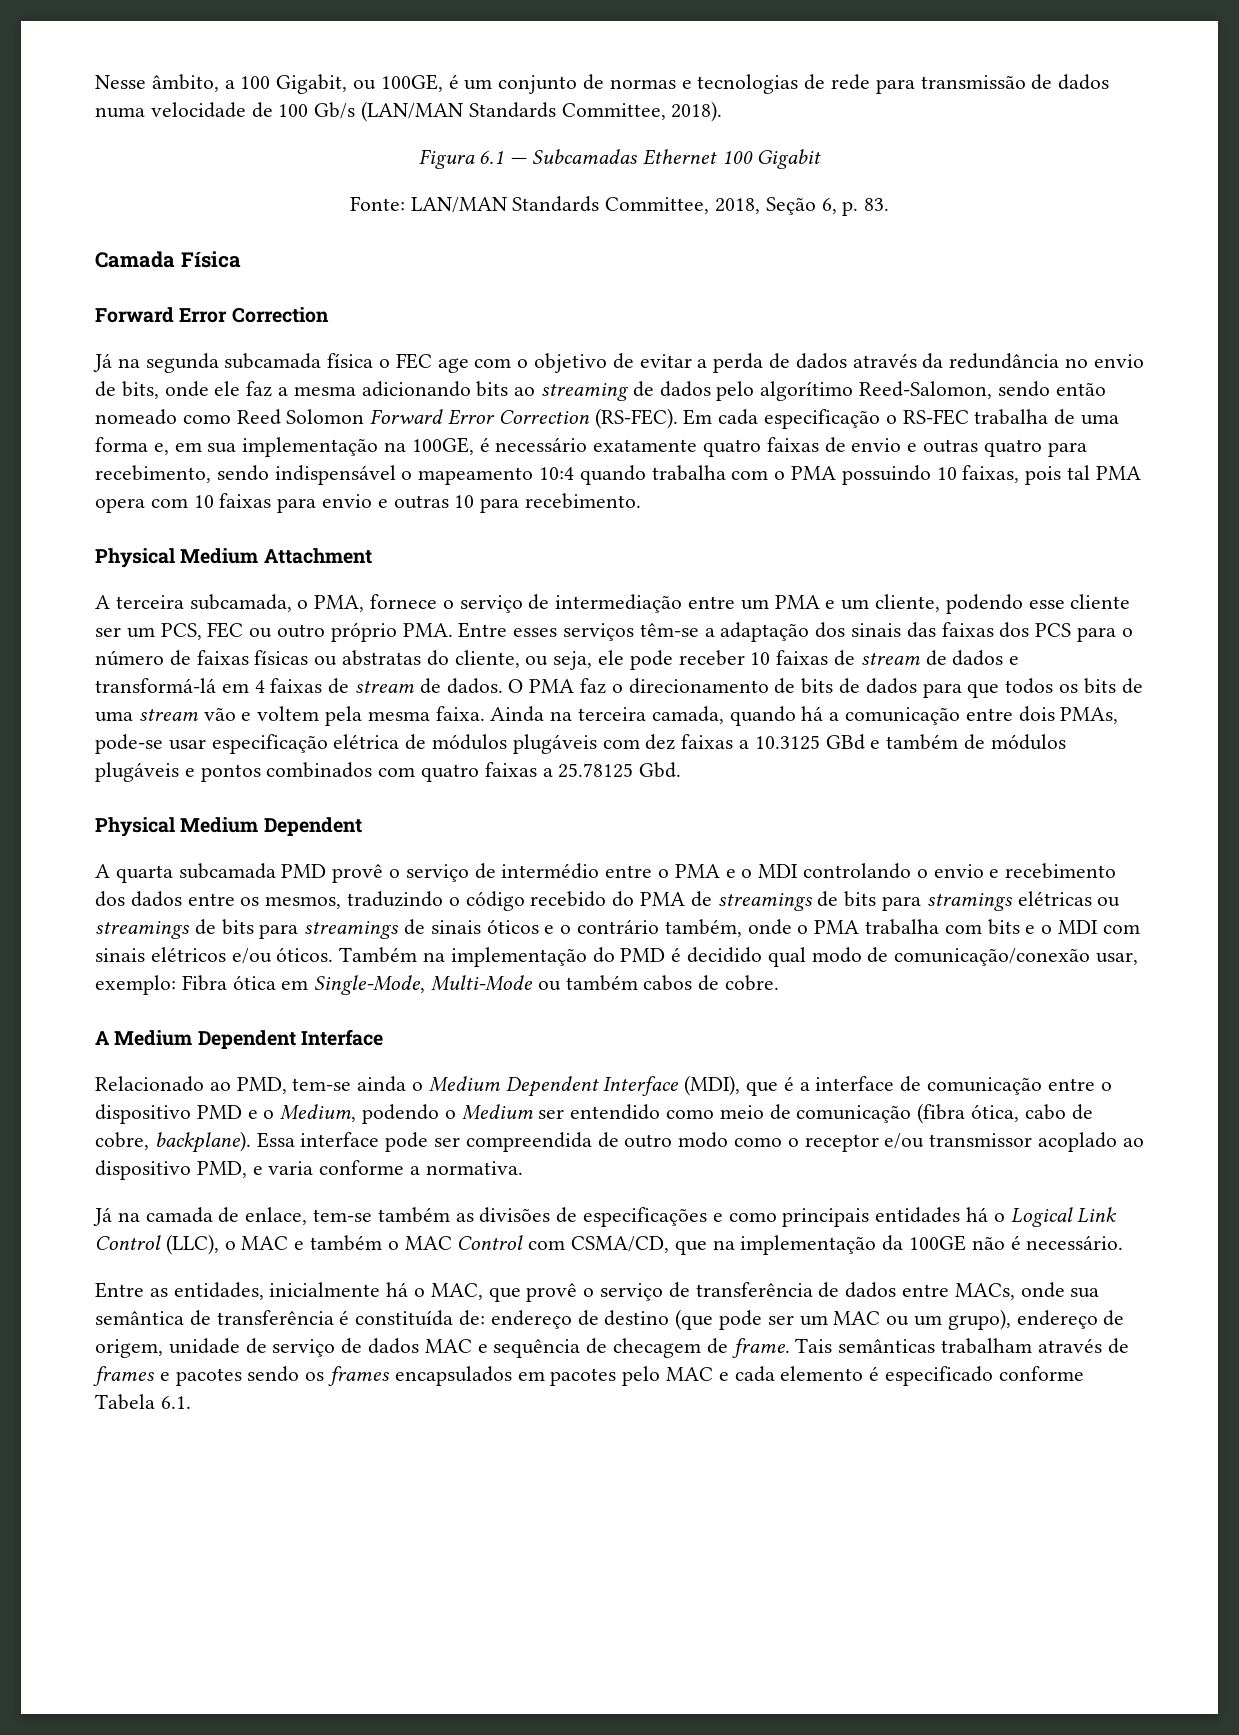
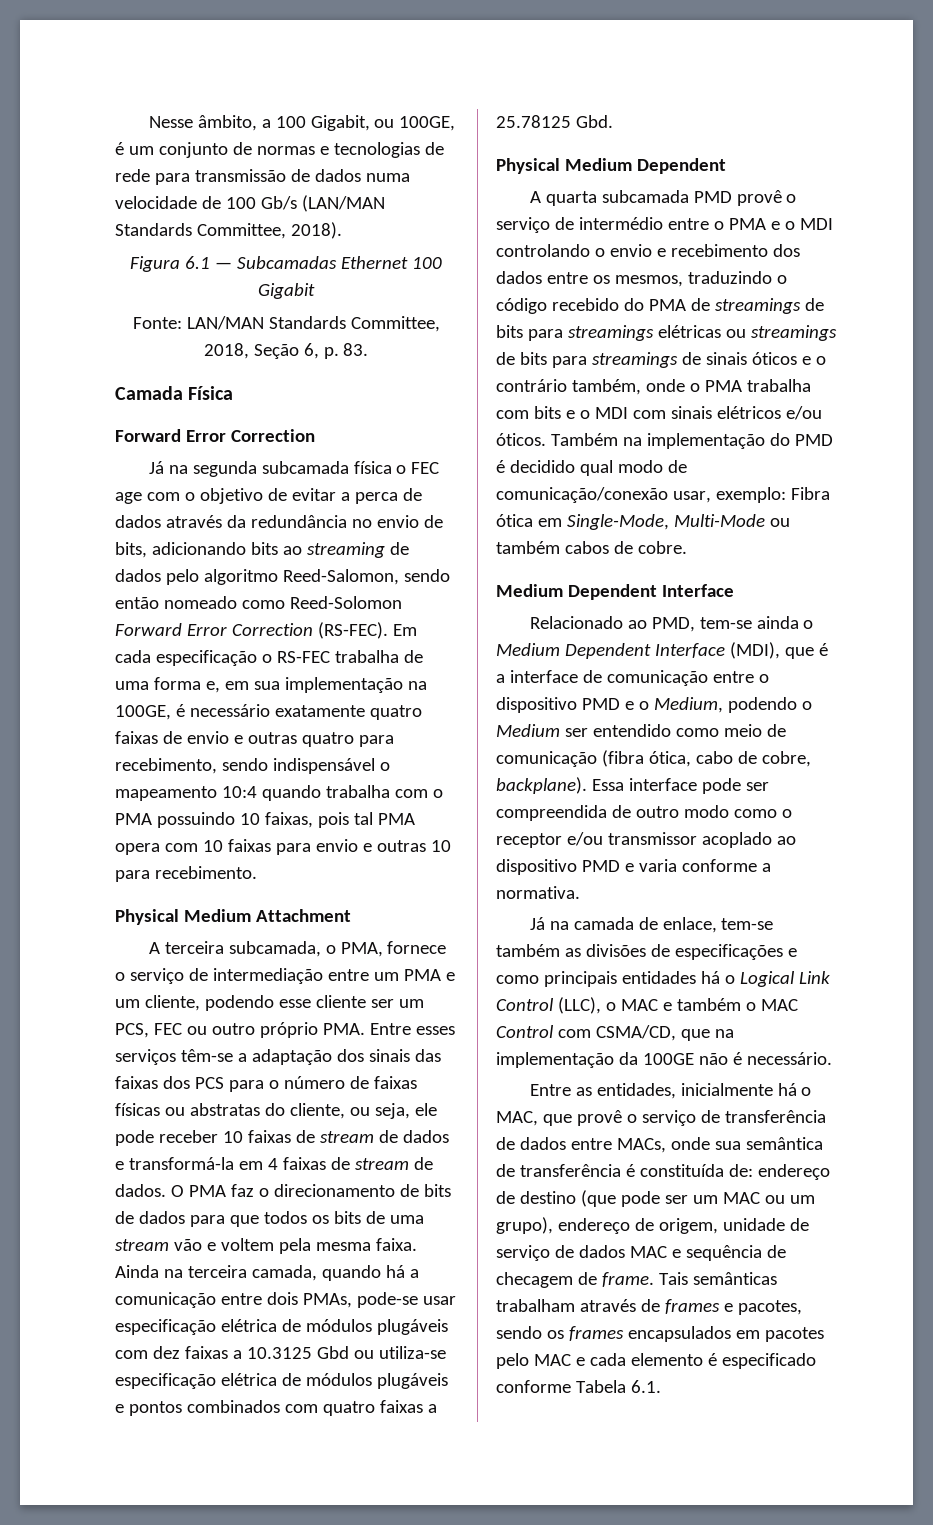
- Já na segunda subcamada física o FEC age com o objetivo de evitar a perda de dados através da redundância no envio de bits, onde ele faz a mesma adicionando bits ao streaming de dados pelo algorítimo Reed-Salomon, sendo então nomeado como Reed Solomon Forward Error Correction (RS-FEC).
+ Já na segunda subcamada física o FEC age com o objetivo de evitar a perca de dados através da redundância no envio de bits, adicionando bits ao streaming de dados pelo algoritmo Reed-Salomon, sendo então nomeado como Reed-Solomon Forward Error Correction (RS-FEC).
- A terceira subcamada, o PMA, fornece o serviço de intermediação entre um PMA e um cliente, podendo esse cliente ser um PCS, FEC ou outro próprio PMA. Entre esses serviços têm-se a adaptação dos sinais das faixas dos PCS para o número de faixas físicas ou abstratas do cliente, ou seja, ele pode receber 10 faixas de stream de dados e transformá-lá em 4 faixas de stream de dados.
+ A terceira subcamada, o PMA, fornece o serviço de intermediação entre um PMA e um cliente, podendo esse cliente ser um PCS, FEC ou outro próprio PMA. Entre esses serviços têm-se a adaptação dos sinais das faixas dos PCS para o número de faixas físicas ou abstratas do cliente, ou seja, ele pode receber 10 faixas de stream de dados e transformá-la em 4 faixas de stream de dados.
- Ainda na terceira camada, quando há a comunicação entre dois PMAs, pode-se usar especificação elétrica de módulos plugáveis com dez faixas a 10.3125 GBd e também de módulos plugáveis e pontos combinados com quatro faixas a 25.78125 Gbd.
+ Ainda na terceira camada, quando há a comunicação entre dois PMAs, pode-se usar especificação elétrica de módulos plugáveis com dez faixas a 10.3125 Gbd ou utiliza-se especificação elétrica de módulos plugáveis e pontos combinados com quatro faixas a 25.78125 Gbd.
- A quarta subcamada PMD provê o serviço de intermédio entre o PMA e o MDI controlando o envio e recebimento dos dados entre os mesmos, traduzindo o código recebido do PMA de streamings de bits para stramings elétricas ou streamings de bits para streamings de sinais óticos e o contrário também, onde o PMA trabalha com bits e o MDI com sinais elétricos e/ou óticos.
+ A quarta subcamada PMD provê o serviço de intermédio entre o PMA e o MDI controlando o envio e recebimento dos dados entre os mesmos, traduzindo o código recebido do PMA de streamings de bits para streamings elétricas ou streamings de bits para streamings de sinais óticos e o contrário também, onde o PMA trabalha com bits e o MDI com sinais elétricos e/ou óticos.
  Também na implementação do PMD é decidido qual modo de comunicação/conexão usar, exemplo: Fibra ótica em Single-Mode, Multi-Mode ou também cabos de cobre.
- A Medium Dependent Interface
+ Medium Dependent Interface
- Essa interface pode ser compreendida de outro modo como o receptor e/ou transmissor acoplado ao dispositivo PMD, e varia conforme a normativa.
+ Essa interface pode ser compreendida de outro modo como o receptor e/ou transmissor acoplado ao dispositivo PMD e varia conforme a normativa.
- Tais semânticas trabalham através de frames e pacotes sendo os frames encapsulados em pacotes pelo MAC e cada elemento é especificado conforme Tabela 6.1.
+ Tais semânticas trabalham através de frames e pacotes, sendo os frames encapsulados em pacotes pelo MAC e cada elemento é especificado conforme Tabela 6.1.

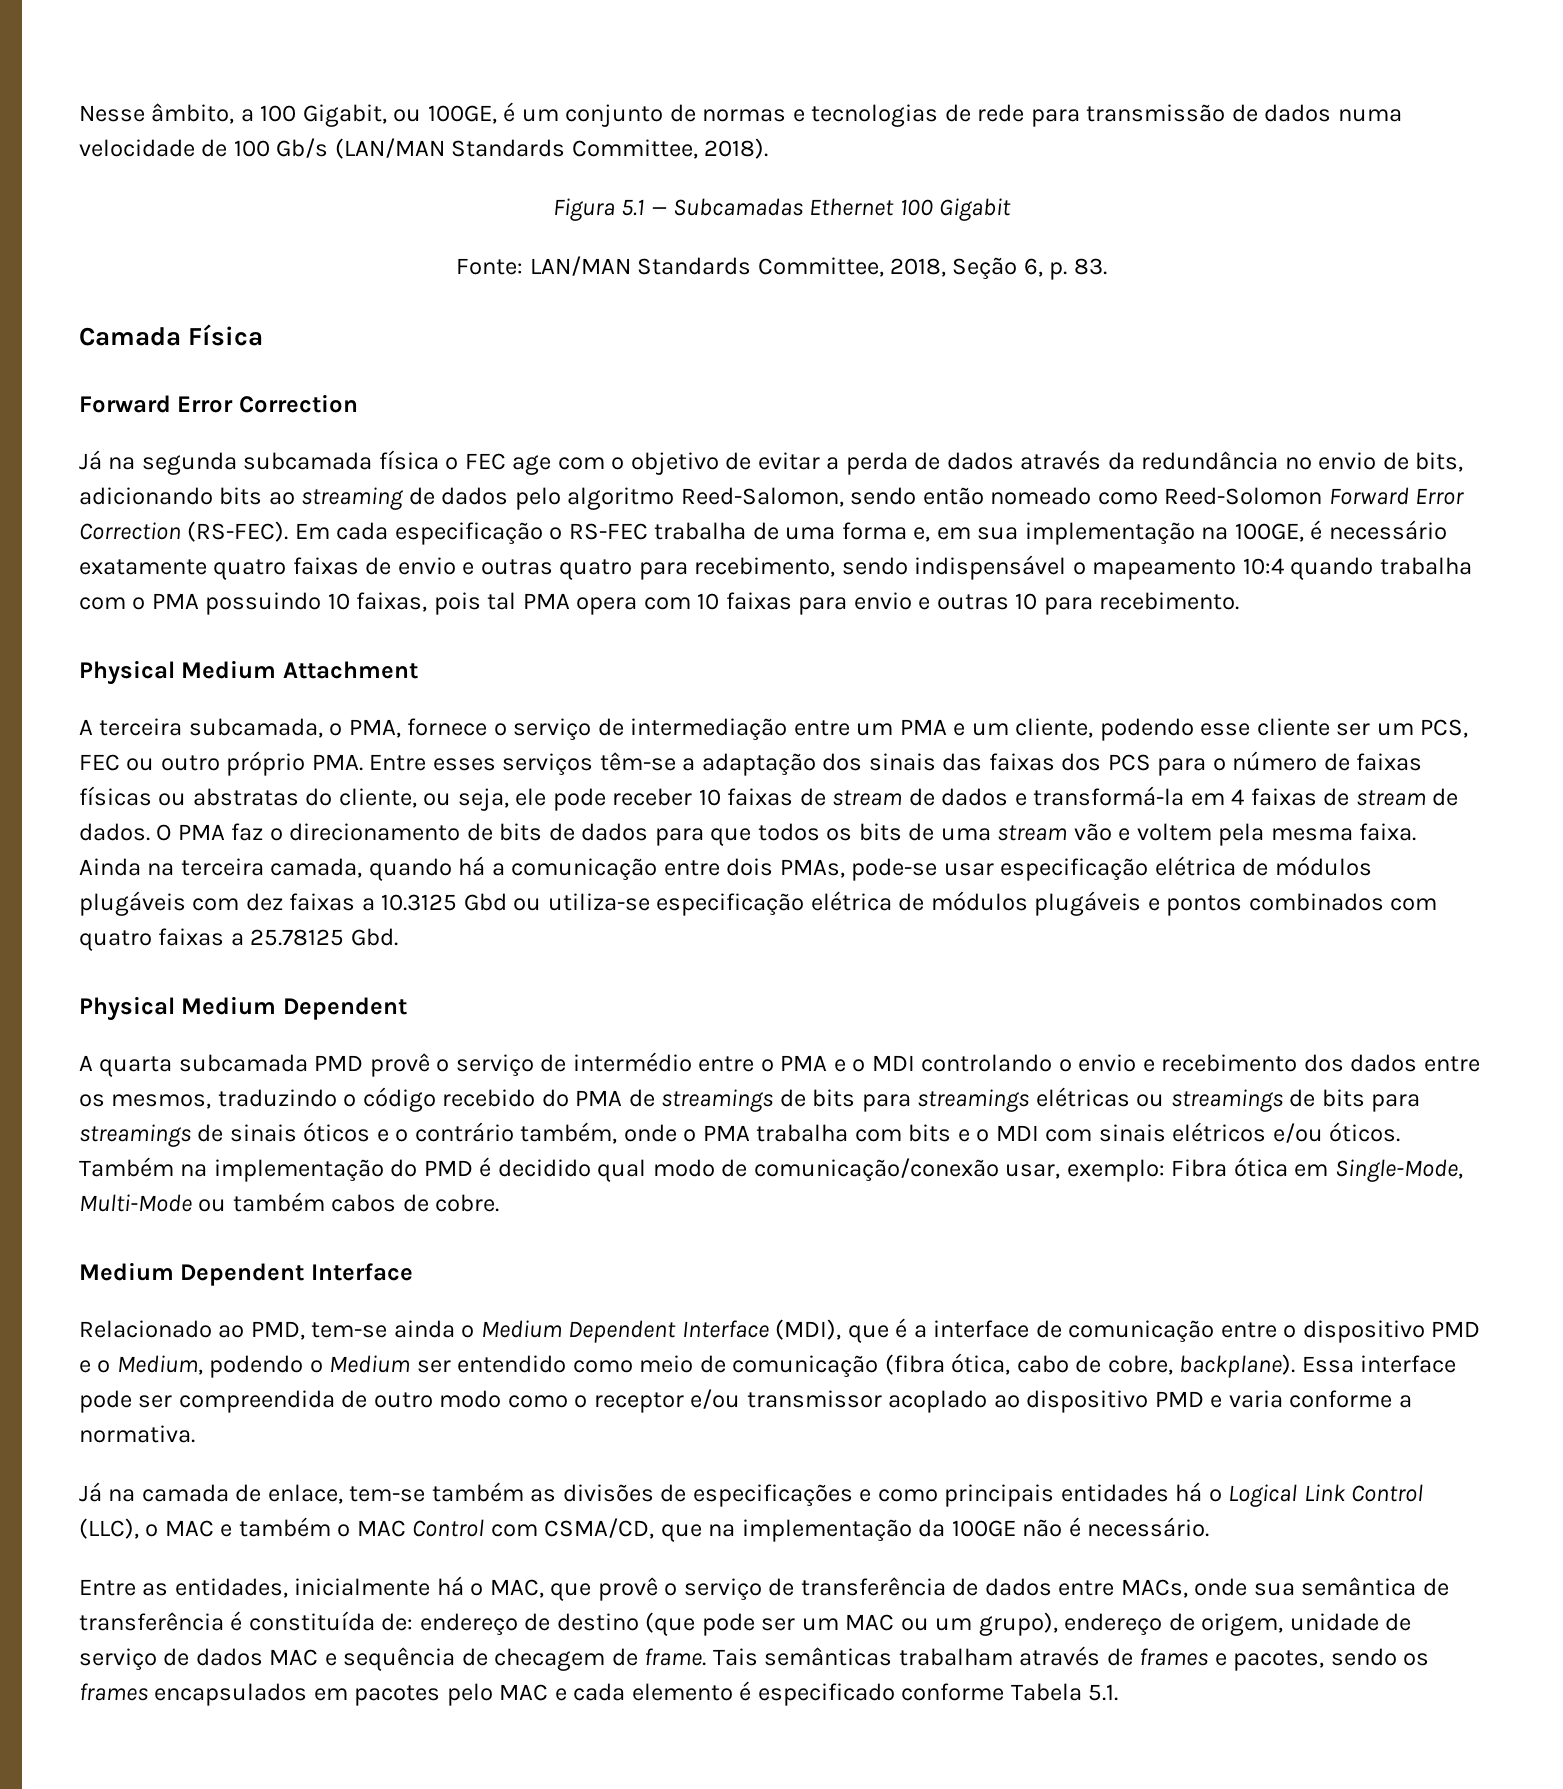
- Figura 6.1 — Subcamadas Ethernet 100 Gigabit
+ Figura 5.1 — Subcamadas Ethernet 100 Gigabit
- Já na segunda subcamada física o FEC age com o objetivo de evitar a perca de dados através da redundância no envio de bits, adicionando bits ao streaming de dados pelo algoritmo Reed-Salomon, sendo então nomeado como Reed-Solomon Forward Error Correction (RS-FEC).
+ Já na segunda subcamada física o FEC age com o objetivo de evitar a perda de dados através da redundância no envio de bits, adicionando bits ao streaming de dados pelo algoritmo Reed-Salomon, sendo então nomeado como Reed-Solomon Forward Error Correction (RS-FEC).
- Tais semânticas trabalham através de frames e pacotes, sendo os frames encapsulados em pacotes pelo MAC e cada elemento é especificado conforme Tabela 6.1.
+ Tais semânticas trabalham através de frames e pacotes, sendo os frames encapsulados em pacotes pelo MAC e cada elemento é especificado conforme Tabela 5.1.

